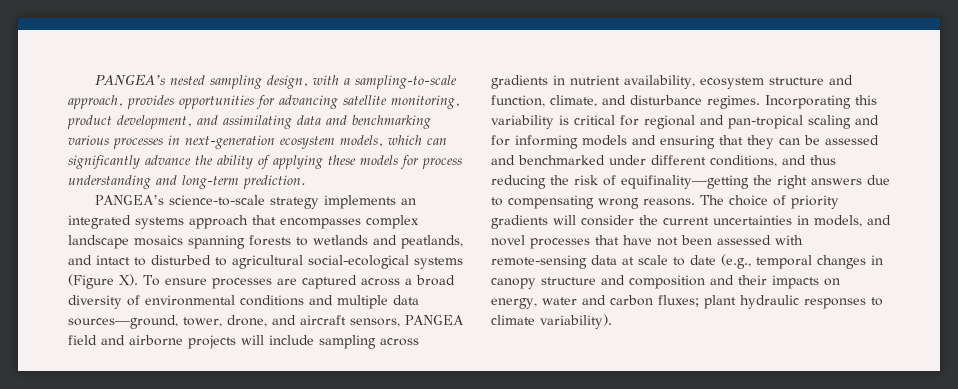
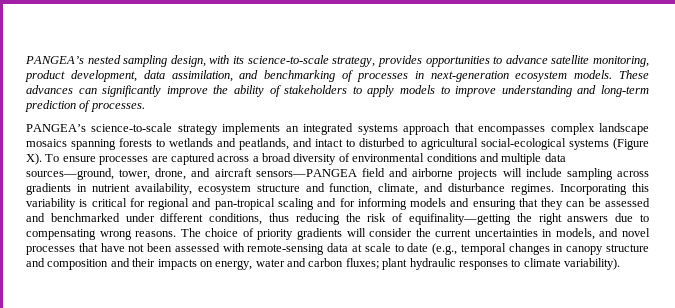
- PANGEA’s nested sampling design, with a sampling-to-scale approach, provides opportunities for advancing satellite monitoring, product development, and assimilating data and benchmarking various processes in next-generation ecosystem models, which can significantly advance the ability of applying these models for process understanding and long-term prediction.
+ PANGEA’s nested sampling design, with its science-to-scale strategy, provides opportunities to advance satellite monitoring, product development, data assimilation, and benchmarking of processes in next-generation ecosystem models. These advances can significantly improve the ability of stakeholders to apply models to improve understanding and long-term prediction of processes.
- PANGEA’s science-to-scale strategy implements an integrated systems approach that encompasses complex landscape mosaics spanning forests to wetlands and peatlands, and intact to disturbed to agricultural social-ecological systems (Figure X). To ensure processes are captured across a broad diversity of environmental conditions and multiple data sources—ground, tower, drone, and aircraft sensors, PANGEA field and airborne projects will include sampling across gradients in nutrient availability, ecosystem structure and function, climate, and disturbance regimes.
+ PANGEA’s science-to-scale strategy implements an integrated systems approach that encompasses complex landscape mosaics spanning forests to wetlands and peatlands, and intact to disturbed to agricultural social-ecological systems (Figure X). To ensure processes are captured across a broad diversity of environmental conditions and multiple data sources—ground, tower, drone, and aircraft sensors—PANGEA field and airborne projects will include sampling across gradients in nutrient availability, ecosystem structure and function, climate, and disturbance regimes.
- Incorporating this variability is critical for regional and pan-tropical scaling and for informing models and ensuring that they can be assessed and benchmarked under different conditions, and thus reducing the risk of equifinality—getting the right answers due to compensating wrong reasons.
+ Incorporating this variability is critical for regional and pan-tropical scaling and for informing models and ensuring that they can be assessed and benchmarked under different conditions, thus reducing the risk of equifinality—getting the right answers due to compensating wrong reasons.

